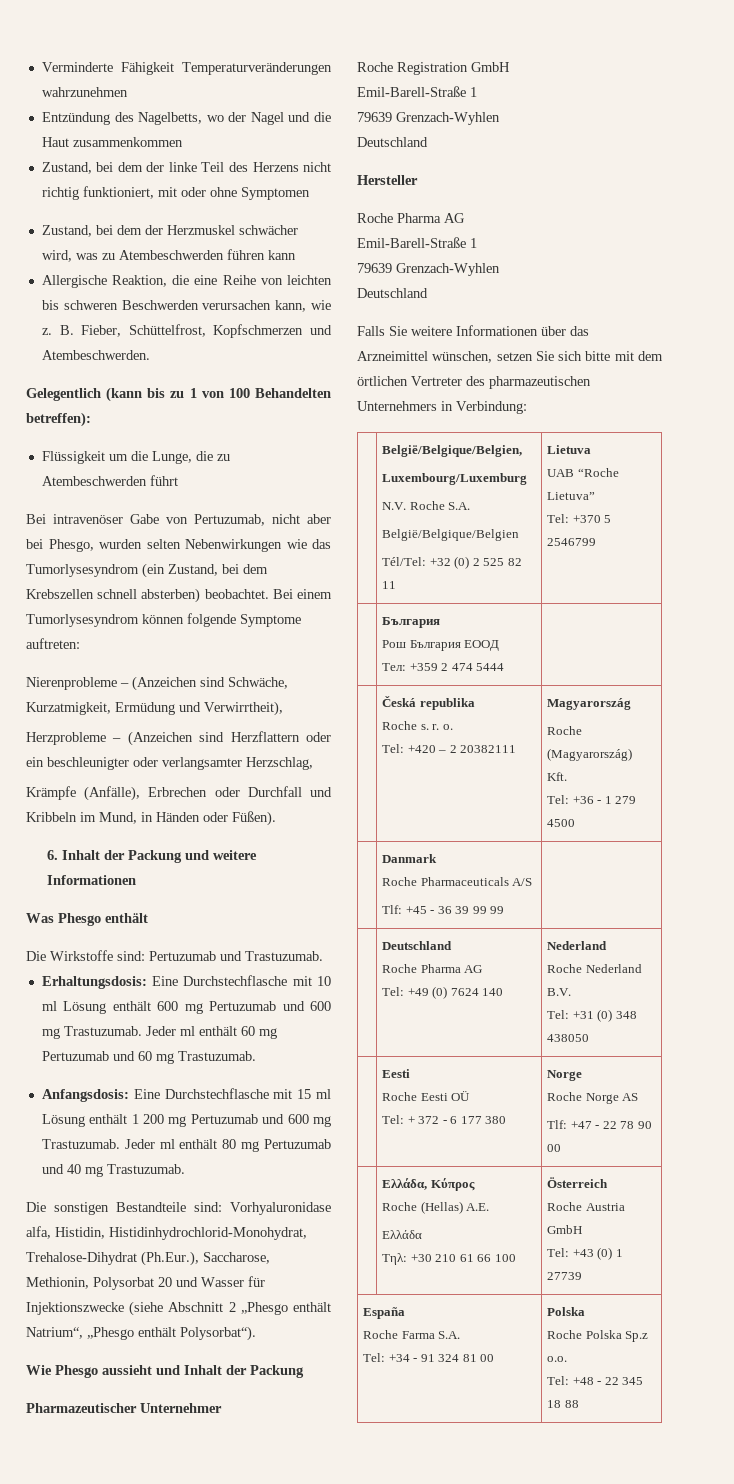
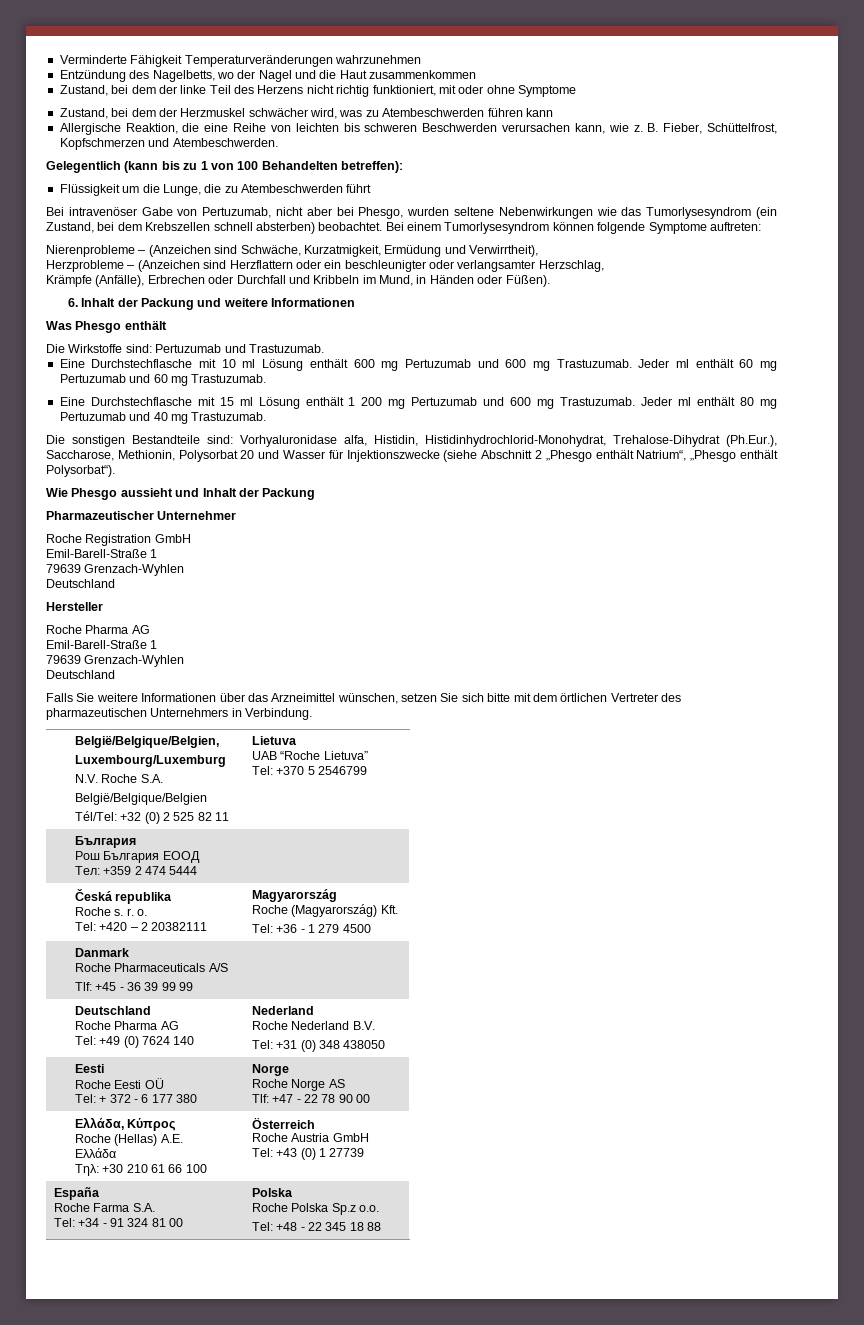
- Zustand, bei dem der linke Teil des Herzens nicht richtig funktioniert, mit oder ohne Symptomen
+ Zustand, bei dem der linke Teil des Herzens nicht richtig funktioniert, mit oder ohne Symptome
- Bei intravenöser Gabe von Pertuzumab, nicht aber bei Phesgo, wurden selten Nebenwirkungen wie das Tumorlysesyndrom (ein Zustand, bei dem Krebszellen schnell absterben) beobachtet.
+ Bei intravenöser Gabe von Pertuzumab, nicht aber bei Phesgo, wurden seltene Nebenwirkungen wie das Tumorlysesyndrom (ein Zustand, bei dem Krebszellen schnell absterben) beobachtet.
- Erhaltungsdosis: Eine Durchstechflasche mit 10 ml Lösung enthält 600 mg Pertuzumab und 600 mg Trastuzumab.
+ Eine Durchstechflasche mit 10 ml Lösung enthält 600 mg Pertuzumab und 600 mg Trastuzumab.
- Anfangsdosis: Eine Durchstechflasche mit 15 ml Lösung enthält 1 200 mg Pertuzumab und 600 mg Trastuzumab.
+ Eine Durchstechflasche mit 15 ml Lösung enthält 1 200 mg Pertuzumab und 600 mg Trastuzumab.
- Falls Sie weitere Informationen über das Arzneimittel wünschen, setzen Sie sich bitte mit dem örtlichen Vertreter des pharmazeutischen Unternehmers in Verbindung:
+ Falls Sie weitere Informationen über das Arzneimittel wünschen, setzen Sie sich bitte mit dem örtlichen Vertreter des pharmazeutischen Unternehmers in Verbindung.

